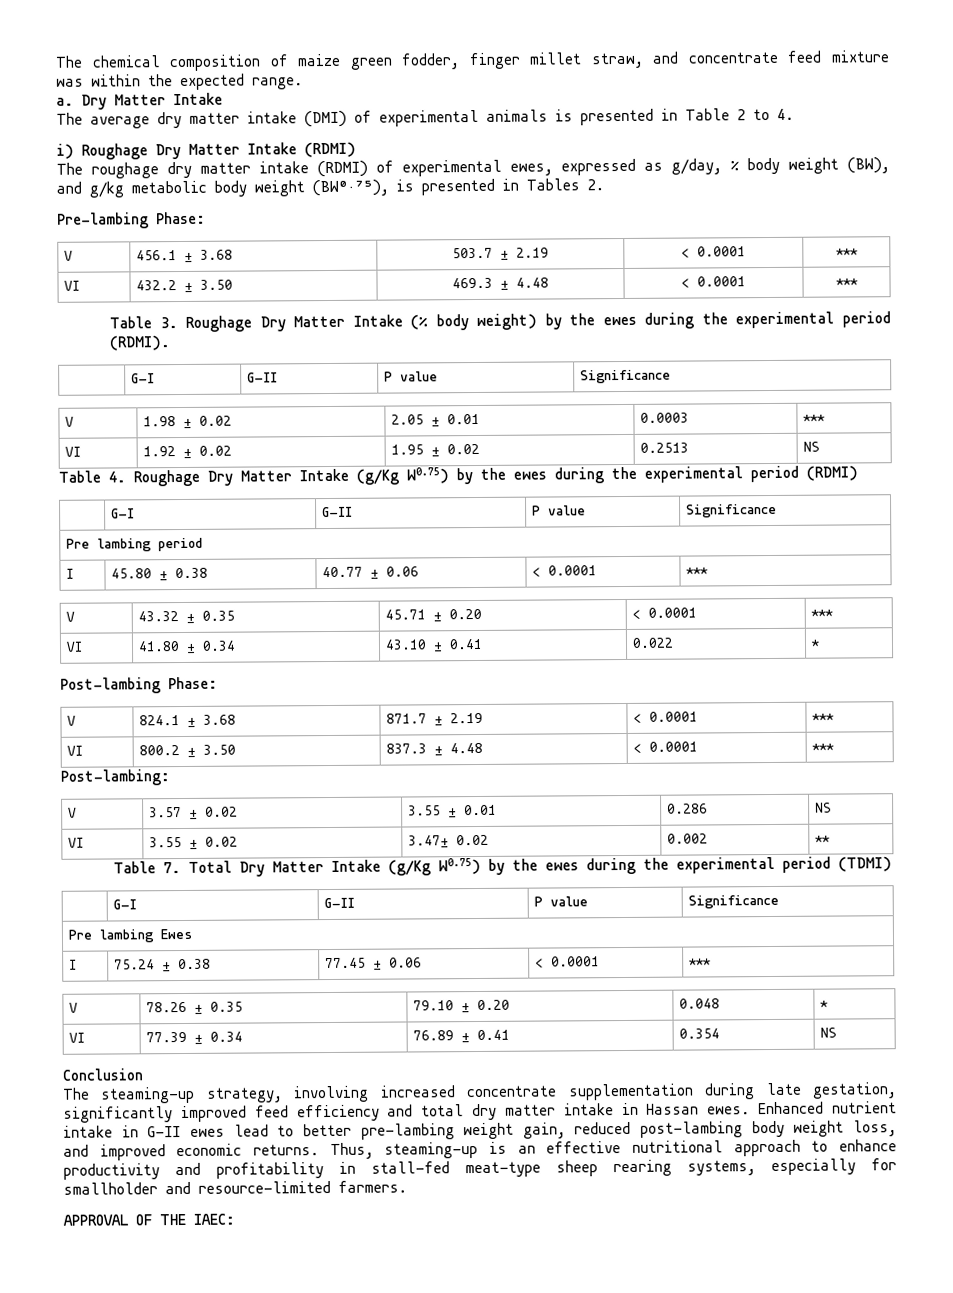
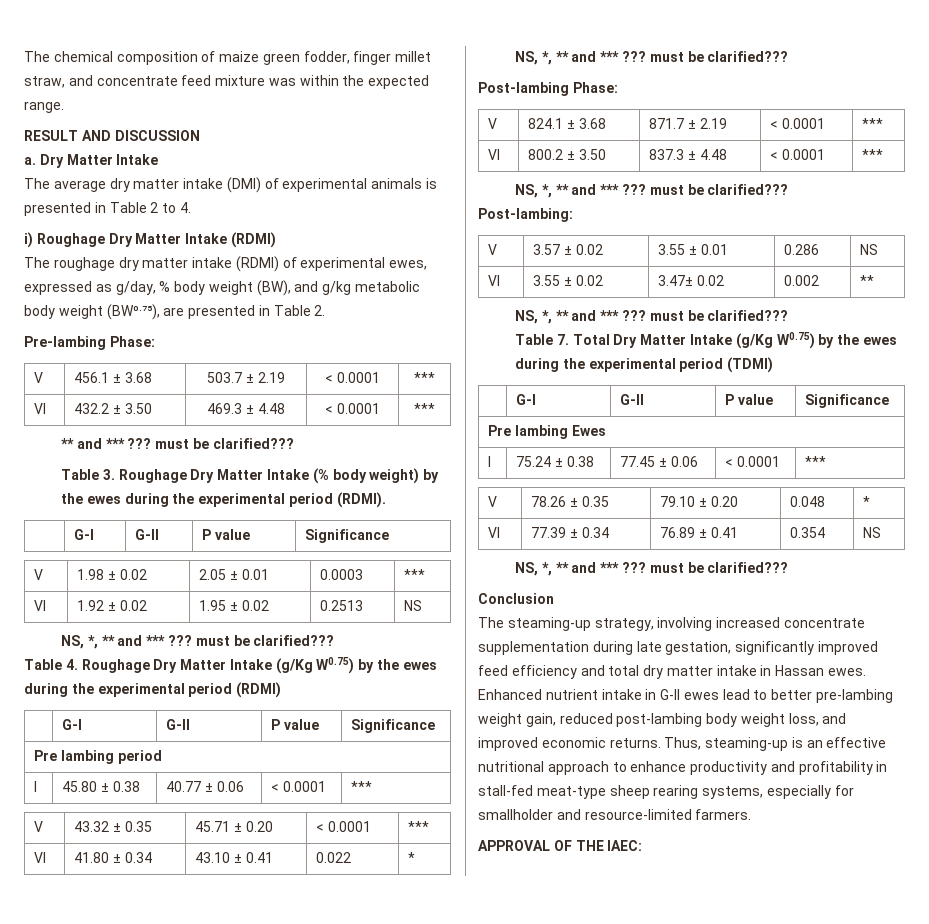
+ RESULT AND DISCUSSION
- The roughage dry matter intake (RDMI) of experimental ewes, expressed as g/day, % body weight (BW), and g/kg metabolic body weight (BW⁰·⁷⁵), is presented in Tables 2.
+ The roughage dry matter intake (RDMI) of experimental ewes, expressed as g/day, % body weight (BW), and g/kg metabolic body weight (BW⁰·⁷⁵), are presented in Table 2.
  VI | 432.2 ± 3.50 | 469.3 ± 4.48 | < 0.0001 | ***
+ ** and *** ??? must be clarified???
  VI | 1.92 ± 0.02 | 1.95 ± 0.02 | 0.2513 | NS
+ NS, *, ** and *** ??? must be clarified???
  VI | 41.80 ± 0.34 | 43.10 ± 0.41 | 0.022 | *
+ NS, *, ** and *** ??? must be clarified???
  VI | 800.2 ± 3.50 | 837.3 ± 4.48 | < 0.0001 | ***
+ NS, *, ** and *** ??? must be clarified???
  VI | 3.55 ± 0.02 | 3.47± 0.02 | 0.002 | **
+ NS, *, ** and *** ??? must be clarified???
  VI | 77.39 ± 0.34 | 76.89 ± 0.41 | 0.354 | NS
+ NS, *, ** and *** ??? must be clarified???

